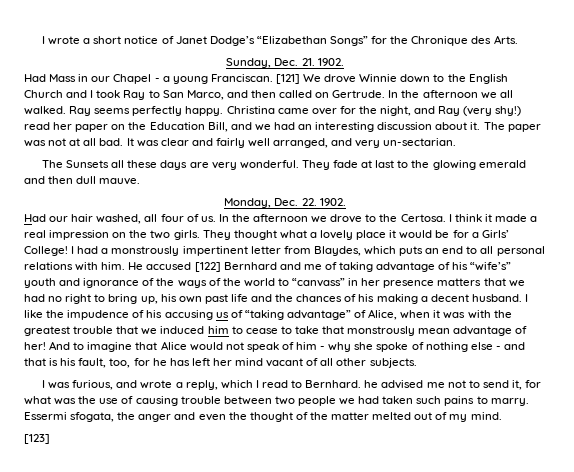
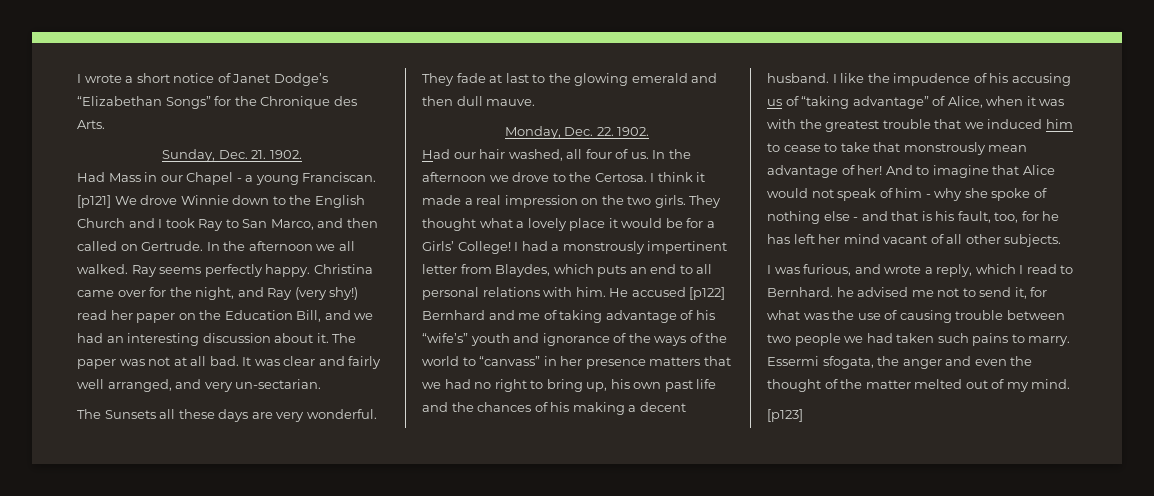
- [121] We drove Winnie down to the English Church and I took Ray to San Marco, and then called on Gertrude.
+ [p121] We drove Winnie down to the English Church and I took Ray to San Marco, and then called on Gertrude.
- He accused [122] Bernhard and me of taking advantage of his “wife’s” youth and ignorance of the ways of the world to “canvass” in her presence matters that we had no right to bring up, his own past life and the chances of his making a decent husband.
+ He accused [p122] Bernhard and me of taking advantage of his “wife’s” youth and ignorance of the ways of the world to “canvass” in her presence matters that we had no right to bring up, his own past life and the chances of his making a decent husband.
- [123]
+ [p123]

